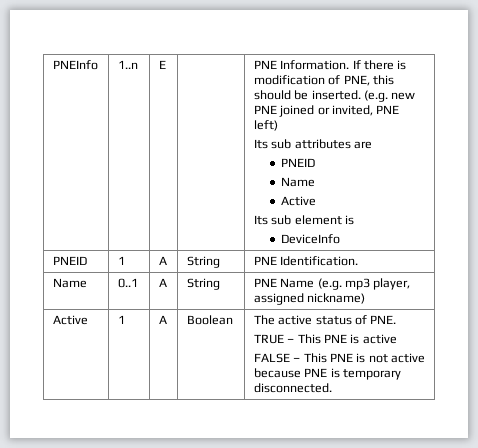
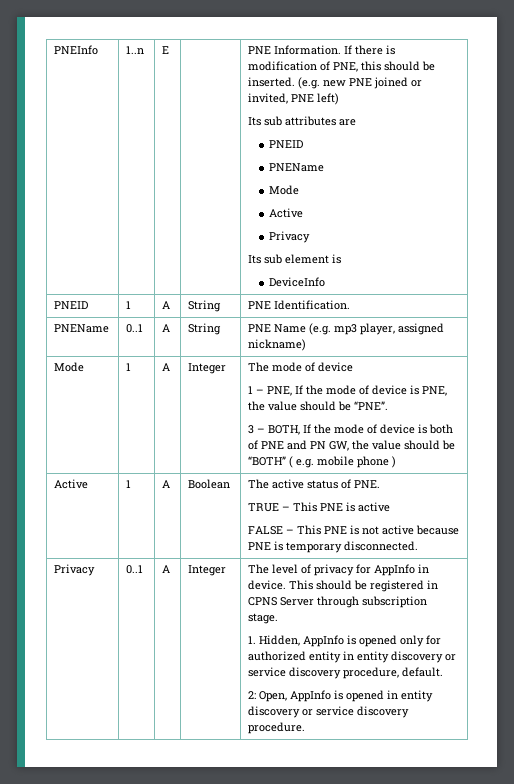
  PNEInfo | 1..n | E | | PNE Information. If there is modification of PNE, this should be inserted. (e.g. new PNE joined or invited, PNE left)
  Its sub attributes are
  PNEID
- Name
+ PNEName
+ Mode
  Active
+ Privacy
- Name | 0..1 | A | String | PNE Name (e.g. mp3 player, assigned nickname)
+ PNEName | 0..1 | A | String | PNE Name (e.g. mp3 player, assigned nickname)
+ Mode | 1 | A | Integer | The mode of device
+ 1 – PNE, If the mode of device is PNE, the value should be “PNE”.
+ 3 – BOTH, If the mode of device is both of PNE and PN GW, the value should be “BOTH” ( e.g. mobile phone )
+ Privacy | 0..1 | A | Integer | The level of privacy for AppInfo in device. This should be registered in CPNS Server through subscription stage.
+ 1. Hidden, AppInfo is opened only for authorized entity in entity discovery or service discovery procedure, default.
+ 2: Open, AppInfo is opened in entity discovery or service discovery procedure.

